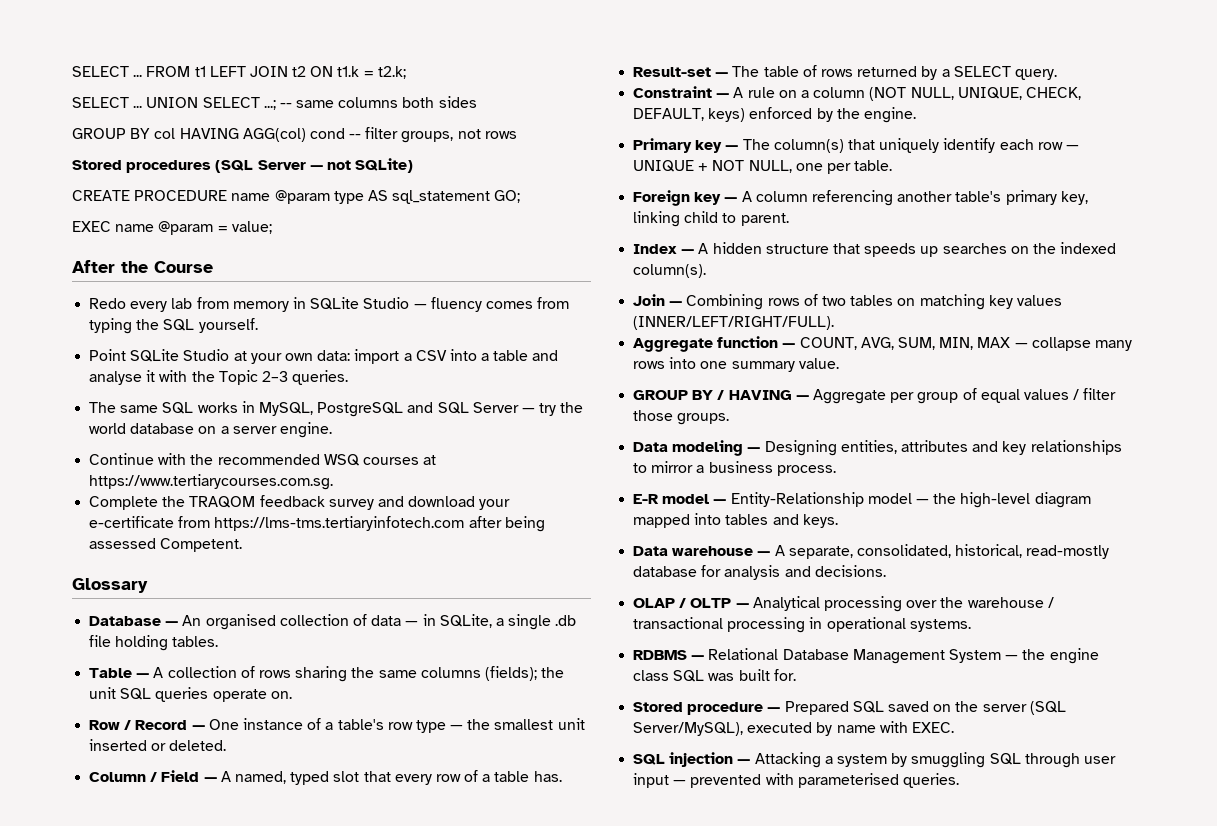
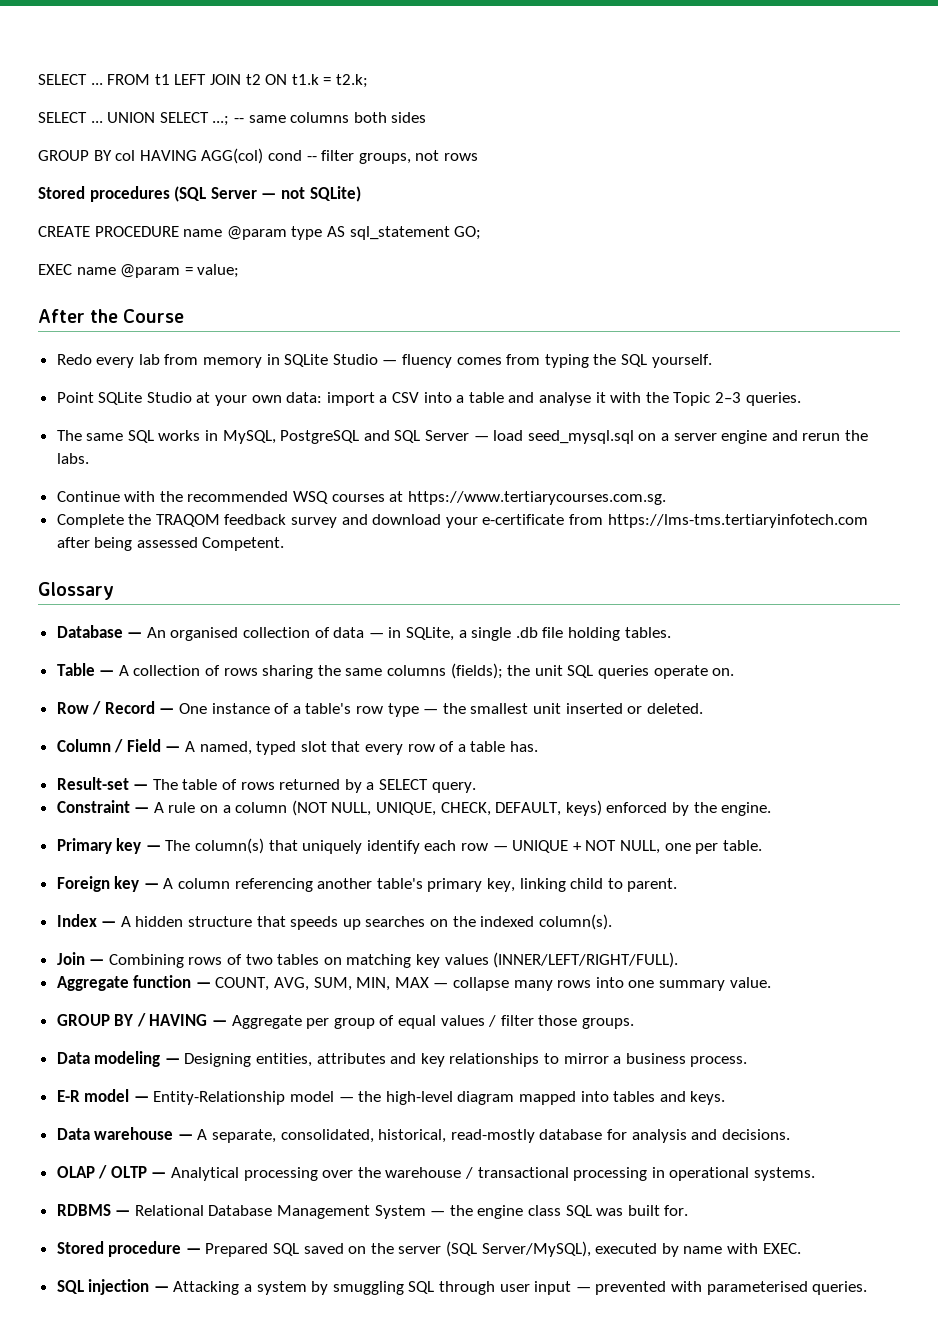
- The same SQL works in MySQL, PostgreSQL and SQL Server — try the world database on a server engine.
+ The same SQL works in MySQL, PostgreSQL and SQL Server — load seed_mysql.sql on a server engine and rerun the labs.

